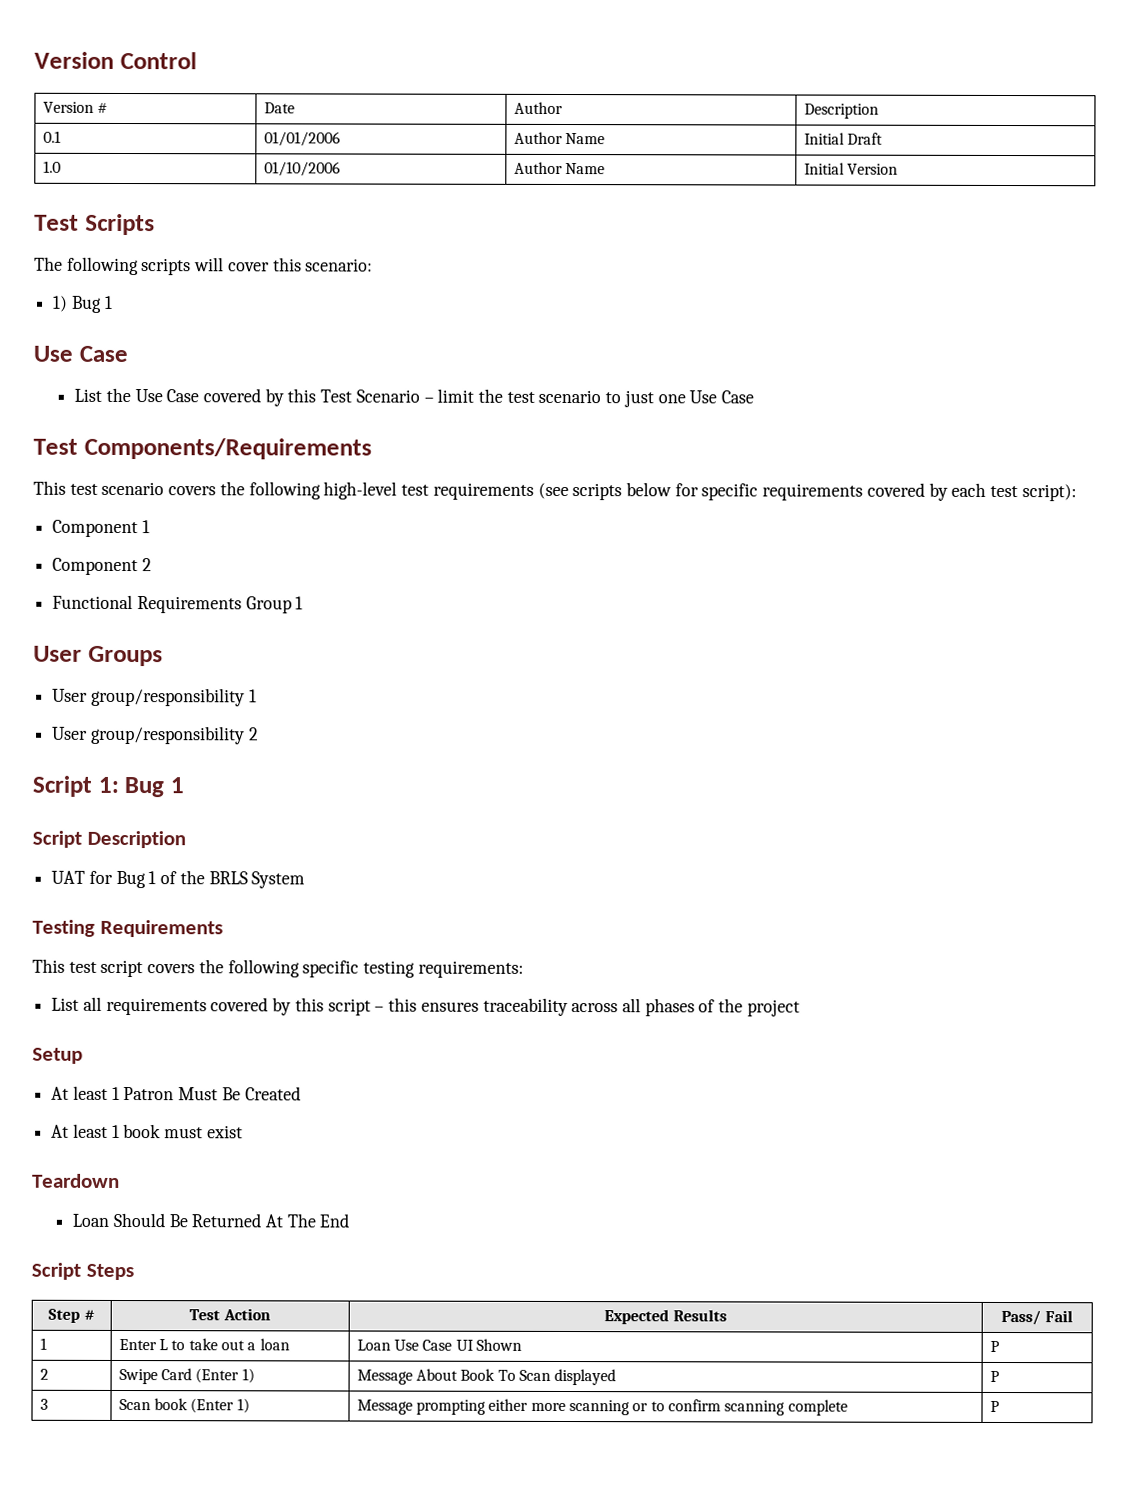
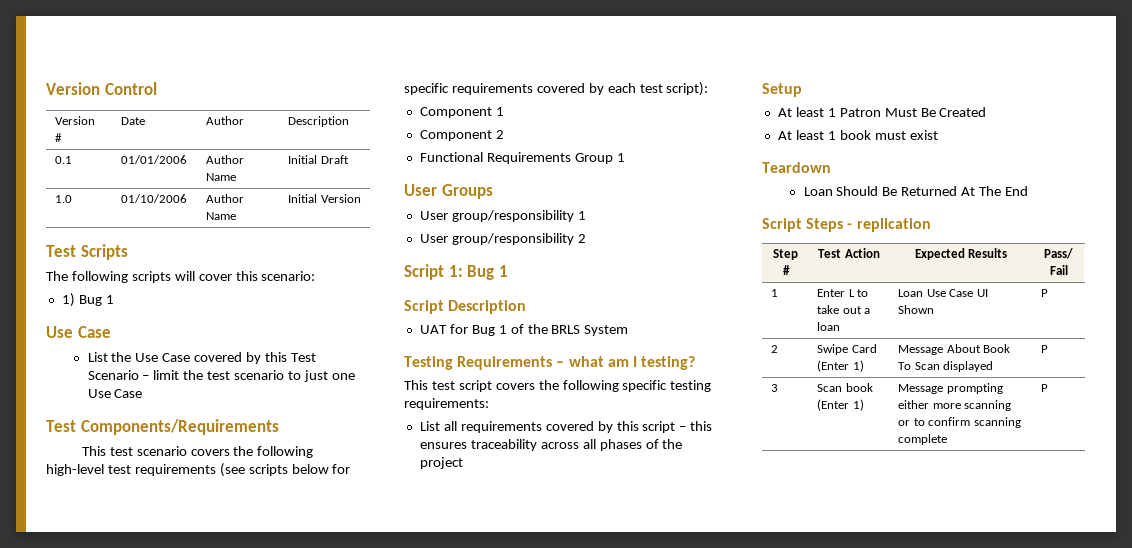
- Testing Requirements
+ Testing Requirements – what am I testing?
- Script Steps
+ Script Steps - replication

